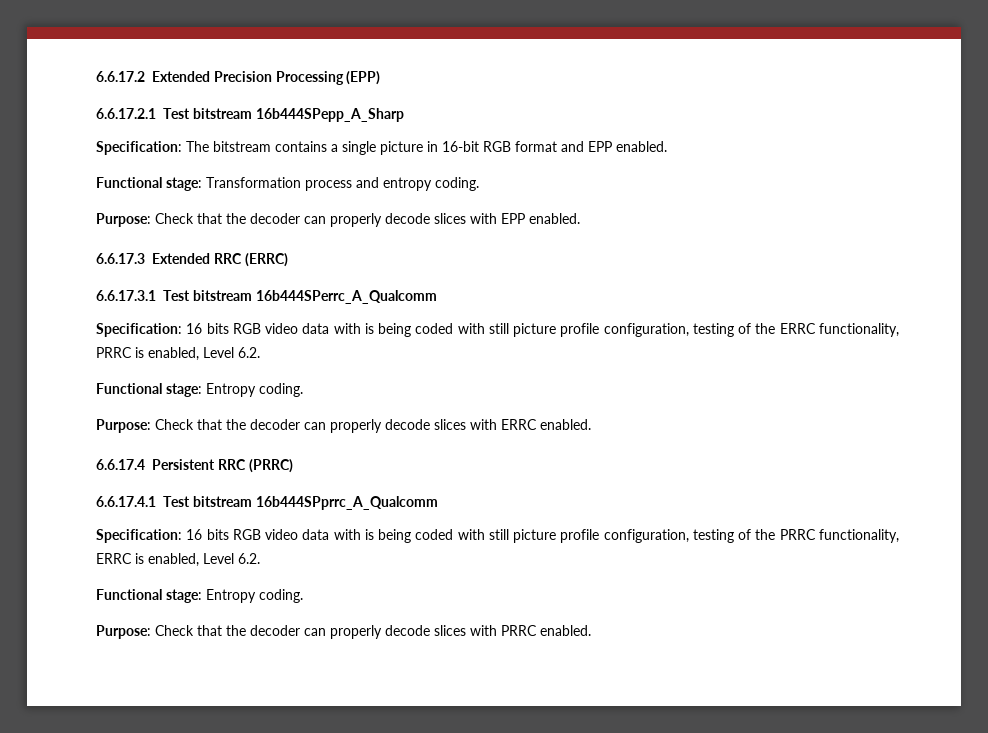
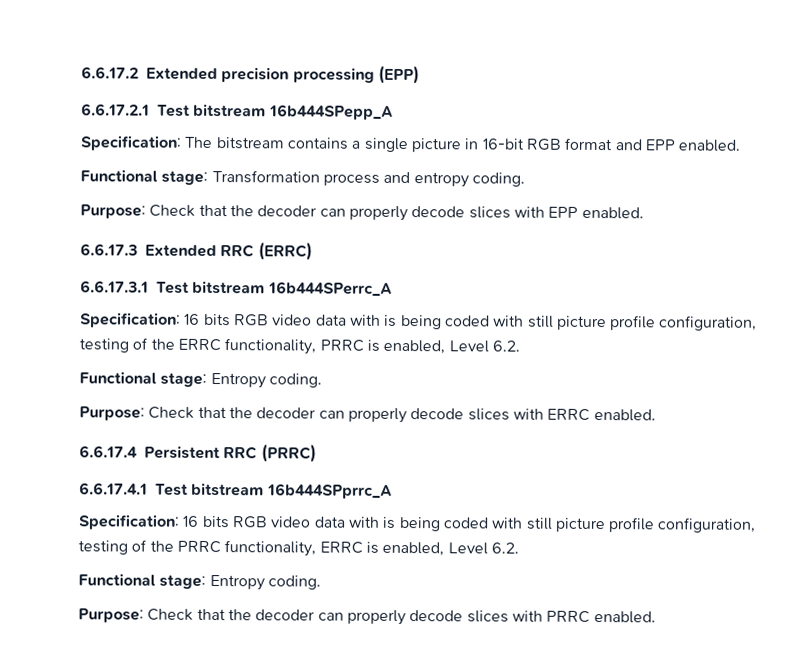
- 6.6.17.2 Extended Precision Processing (EPP)
+ 6.6.17.2 Extended precision processing (EPP)
- 6.6.17.2.1 Test bitstream 16b444SPepp_A_Sharp
+ 6.6.17.2.1 Test bitstream 16b444SPepp_A
- 6.6.17.3.1 Test bitstream 16b444SPerrc_A_Qualcomm
+ 6.6.17.3.1 Test bitstream 16b444SPerrc_A
- 6.6.17.4.1 Test bitstream 16b444SPprrc_A_Qualcomm
+ 6.6.17.4.1 Test bitstream 16b444SPprrc_A

